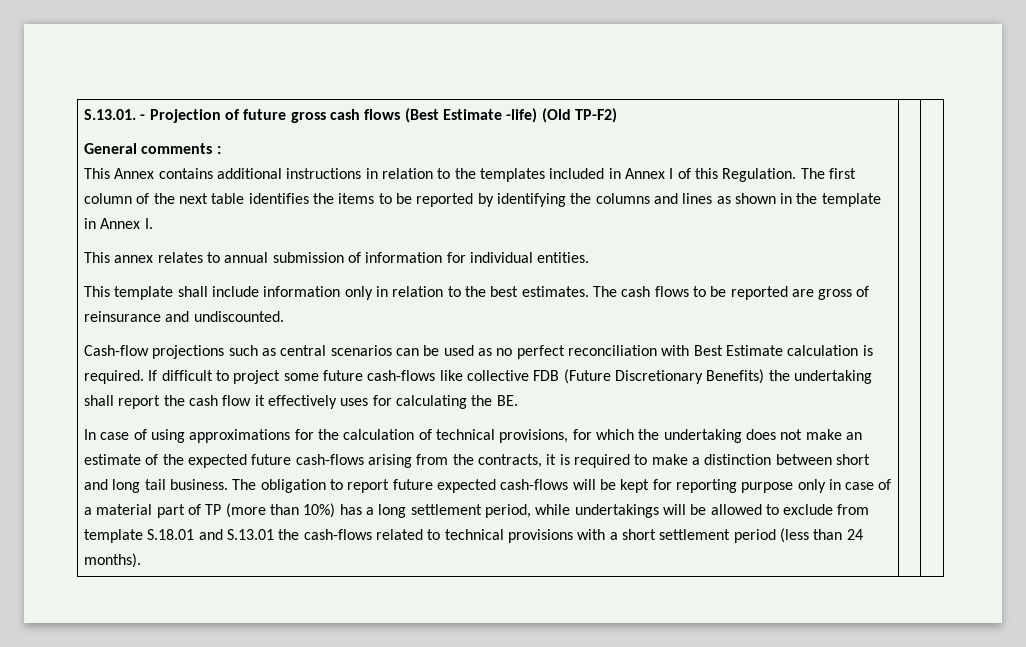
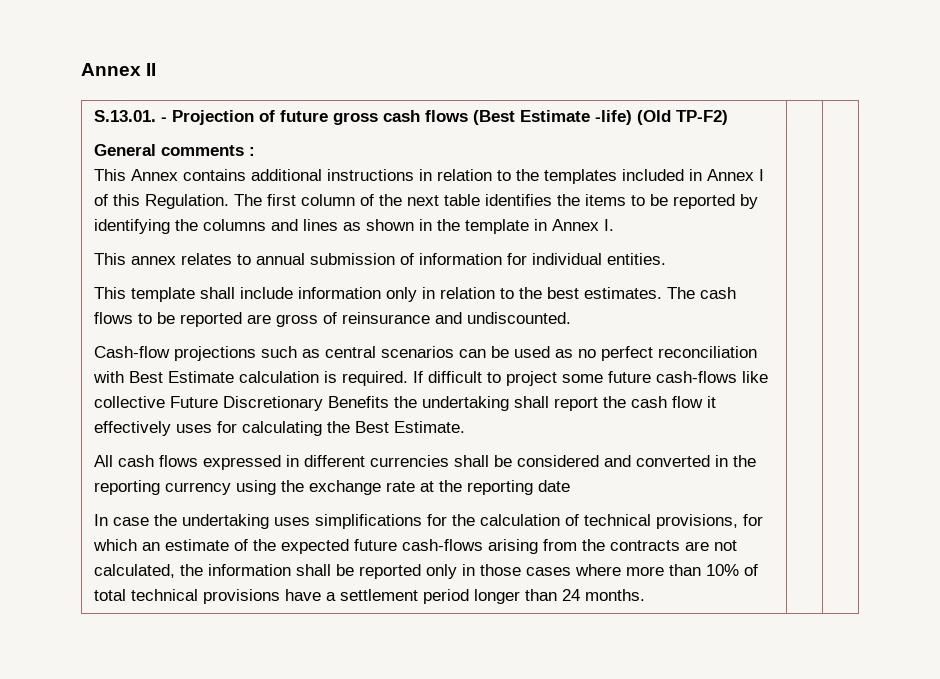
+ Annex II
- If difficult to project some future cash-flows like collective FDB (Future Discretionary Benefits) the undertaking shall report the cash flow it effectively uses for calculating the BE.
- In case of using approximations for the calculation of technical provisions, for which the undertaking does not make an estimate of the expected future cash-flows arising from the contracts, it is required to make a distinction between short and long tail business. The obligation to report future expected cash-flows will be kept for reporting purpose only in case of a material part of TP (more than 10%) has a long settlement period, while undertakings will be allowed to exclude from template S.18.01 and S.13.01 the cash-flows related to technical provisions with a short settlement period (less than 24 months).
+ If difficult to project some future cash-flows like collective Future Discretionary Benefits the undertaking shall report the cash flow it effectively uses for calculating the Best Estimate.
+ All cash flows expressed in different currencies shall be considered and converted in the reporting currency using the exchange rate at the reporting date
+ In case the undertaking uses simplifications for the calculation of technical provisions, for which an estimate of the expected future cash-flows arising from the contracts are not calculated, the information shall be reported only in those cases where more than 10% of total technical provisions have a settlement period longer than 24 months.

